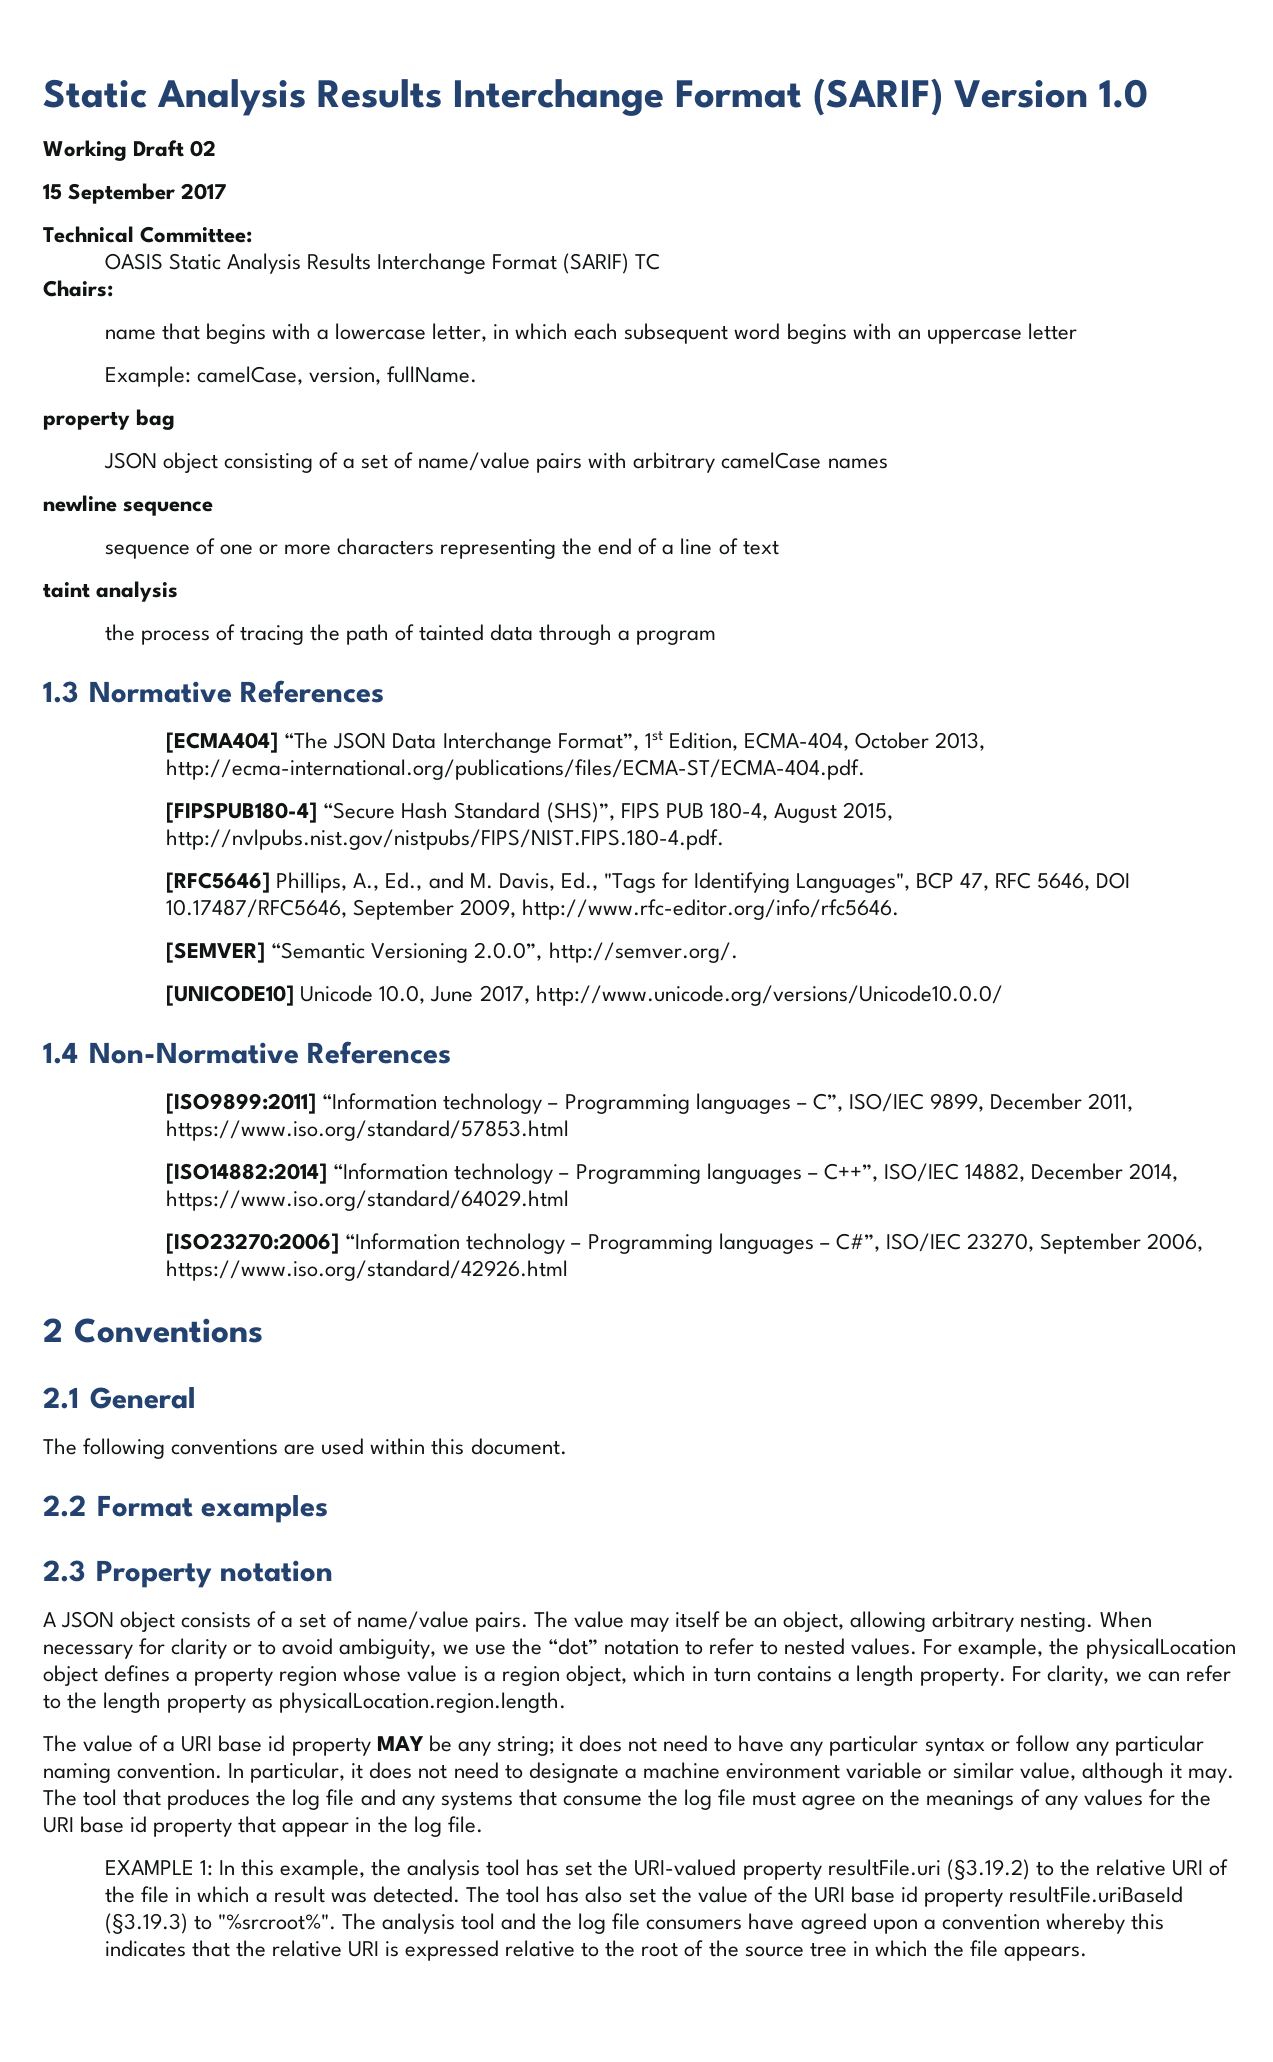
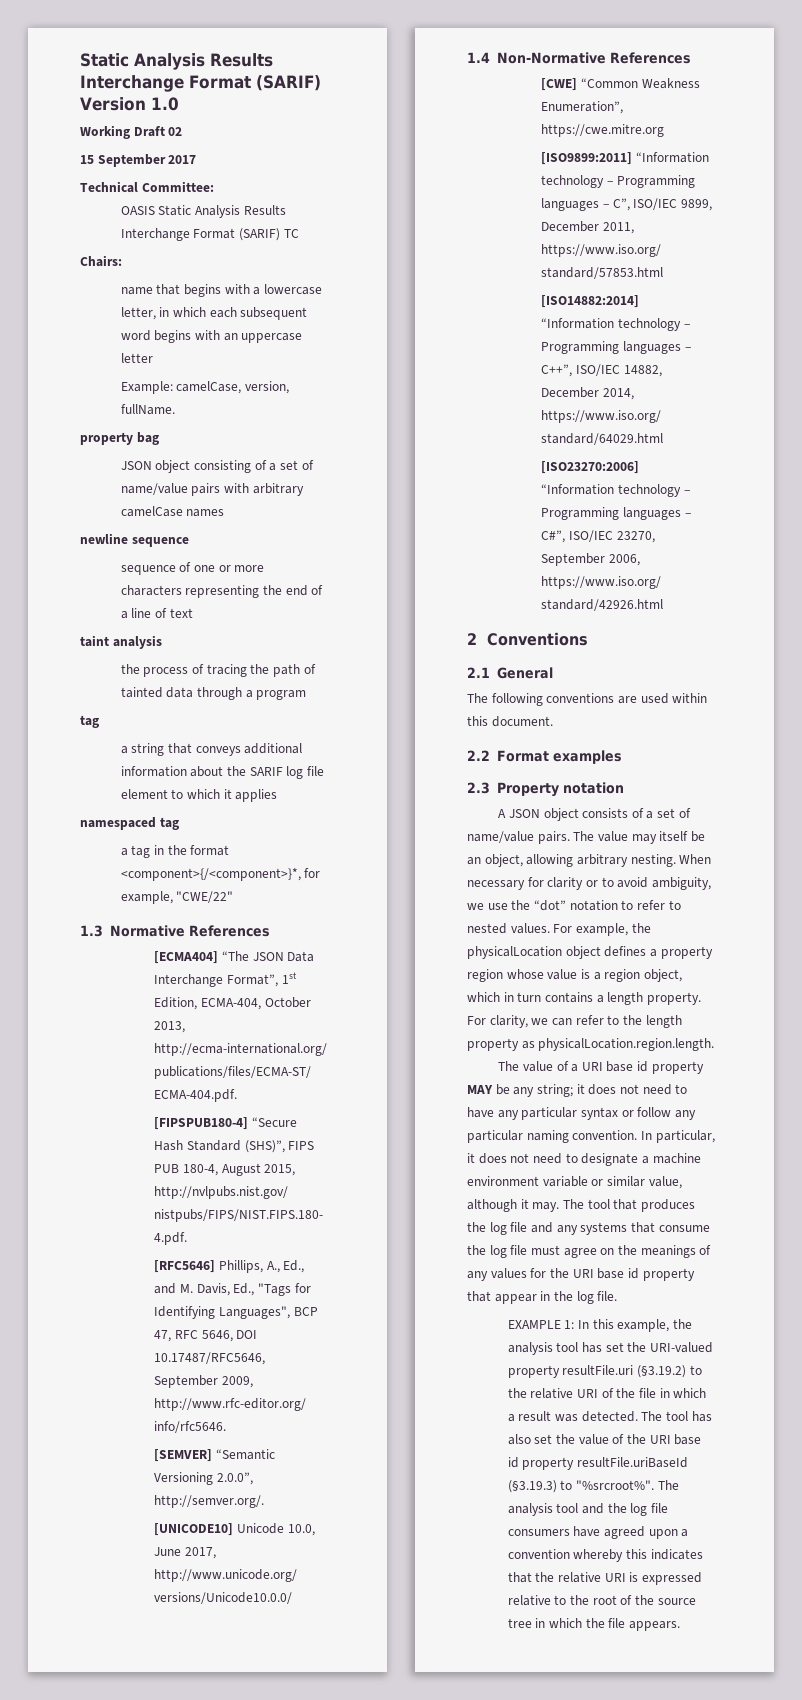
  the process of tracing the path of tainted data through a program
+ tag
+ a string that conveys additional information about the SARIF log file element to which it applies
+ namespaced tag
+ a tag in the format <component>{/<component>}*, for example, "CWE/22"
+ [CWE] “Common Weakness Enumeration”, https://cwe.mitre.org

